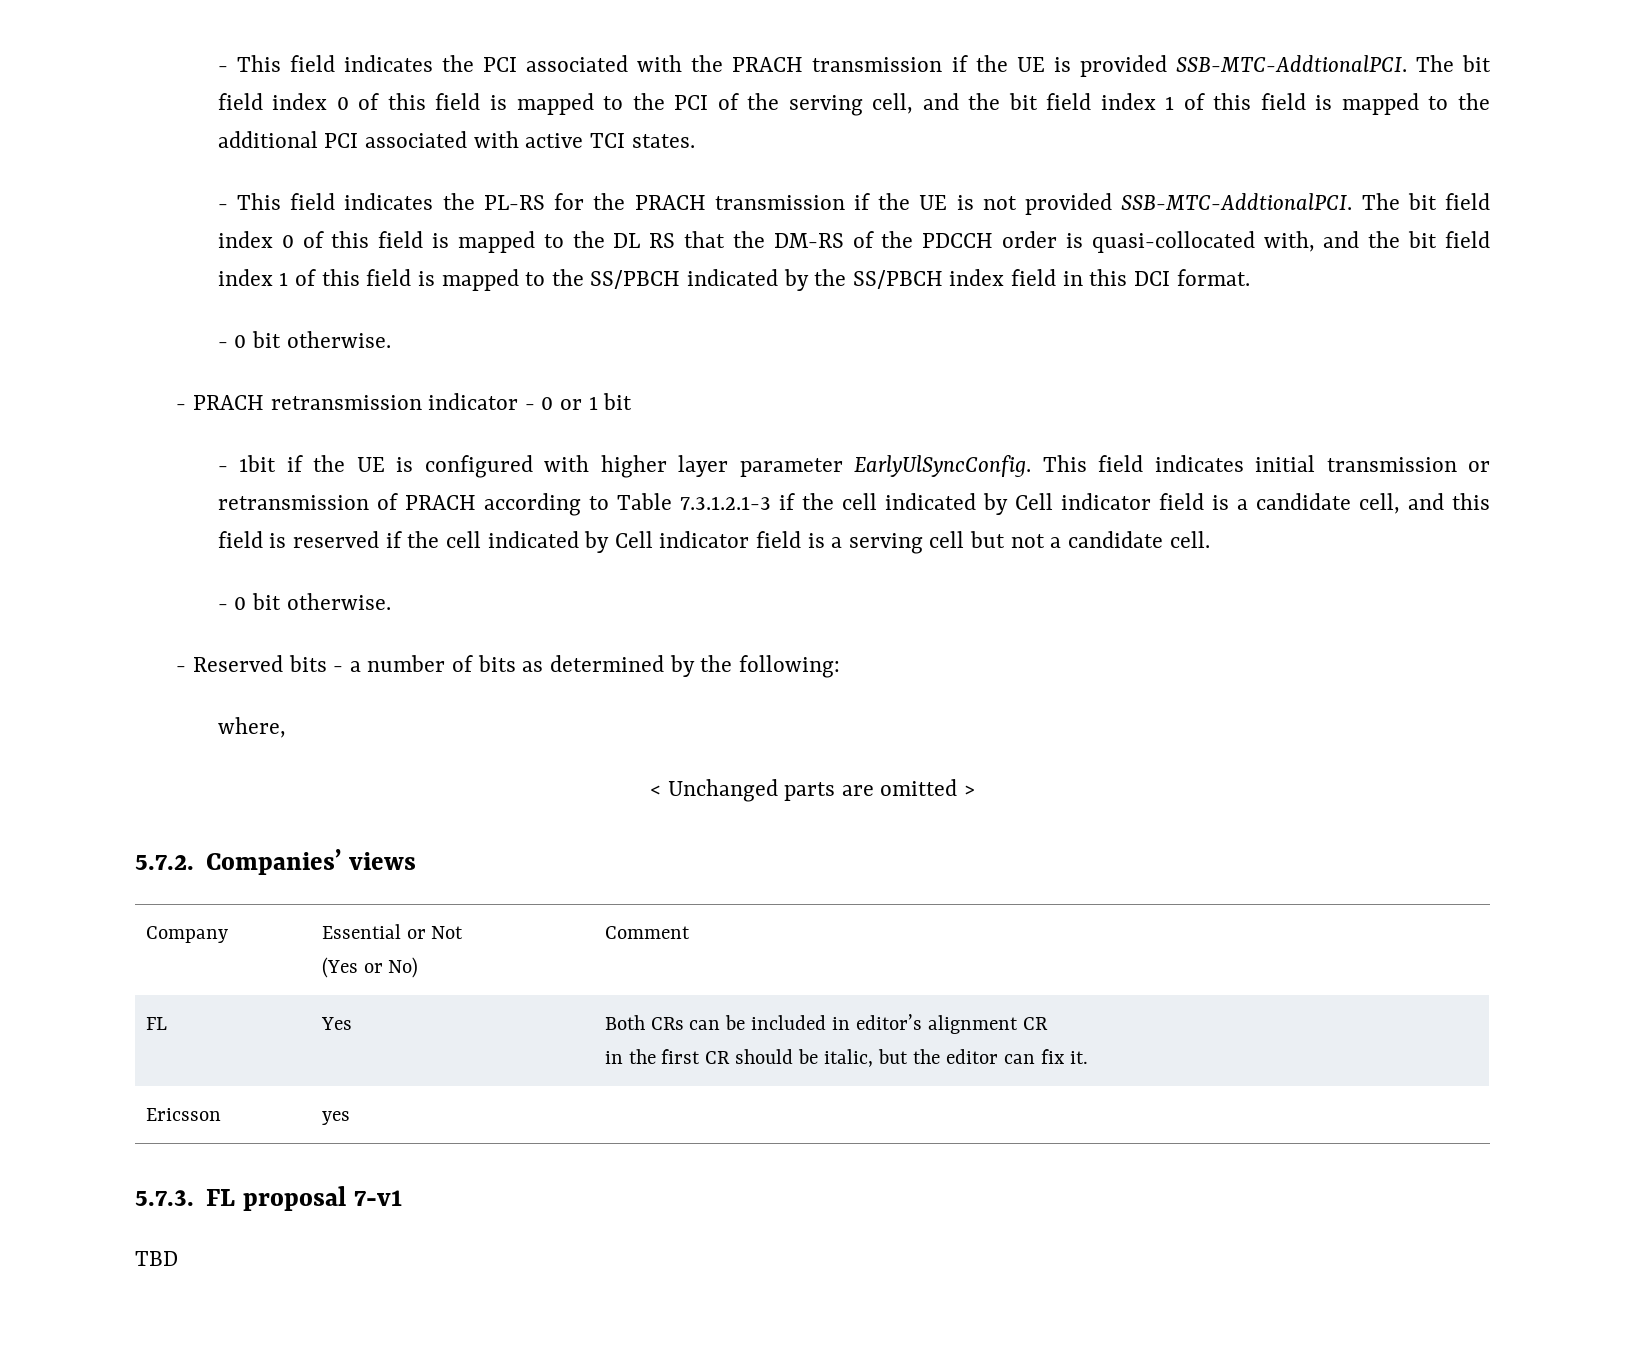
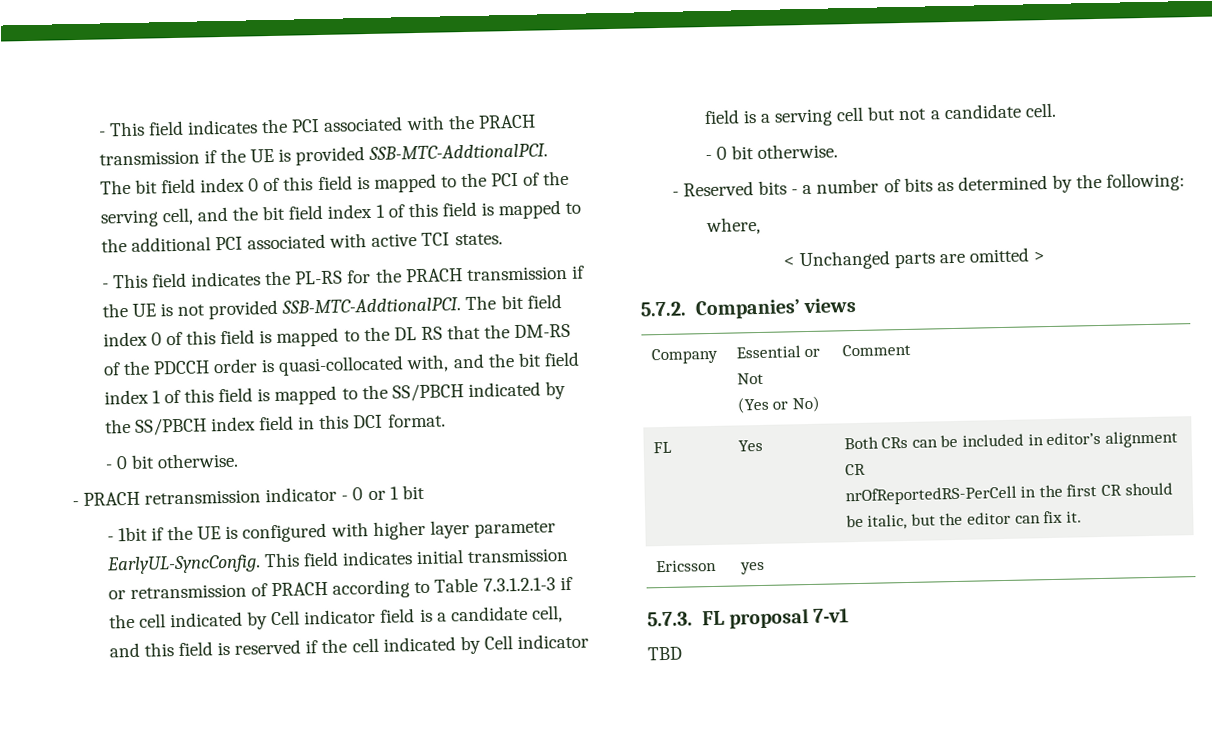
- - 1bit if the UE is configured with higher layer parameter EarlyUlSyncConfig.
+ - 1bit if the UE is configured with higher layer parameter EarlyUL-SyncConfig.
  FL | Yes | Both CRs can be included in editor’s alignment CR
- in the first CR should be italic, but the editor can fix it.
+ nrOfReportedRS-PerCell in the first CR should be italic, but the editor can fix it.

